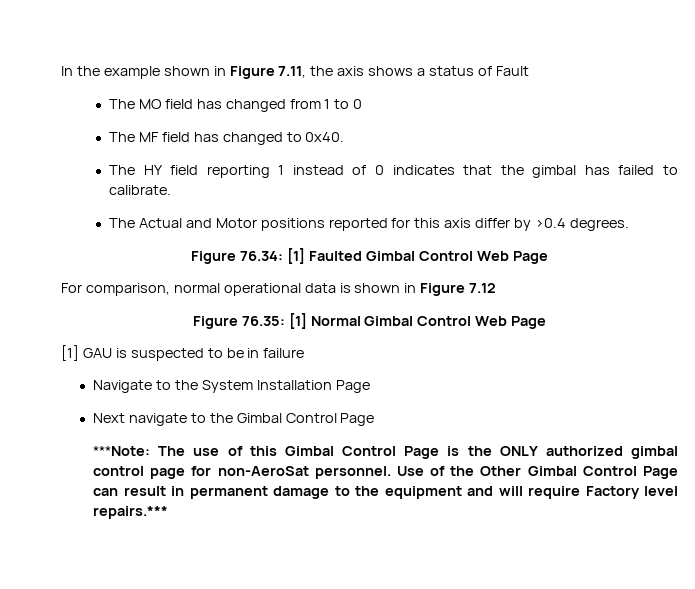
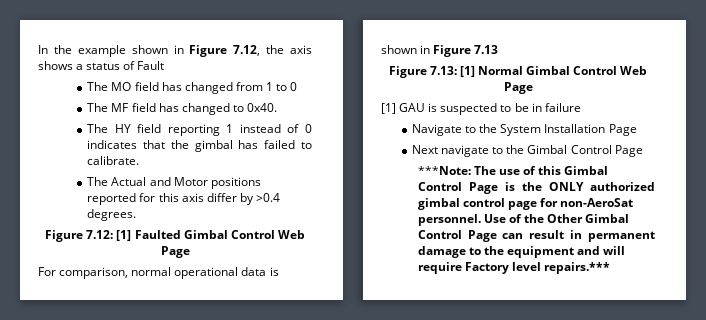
- In the example shown in Figure 7.11, the axis shows a status of Fault
+ In the example shown in Figure 7.12, the axis shows a status of Fault
- Figure 76.34: [1] Faulted Gimbal Control Web Page
+ Figure 7.12: [1] Faulted Gimbal Control Web Page
- For comparison, normal operational data is shown in Figure 7.12
- Figure 76.35: [1] Normal Gimbal Control Web Page
+ For comparison, normal operational data is shown in Figure 7.13
+ Figure 7.13: [1] Normal Gimbal Control Web Page

